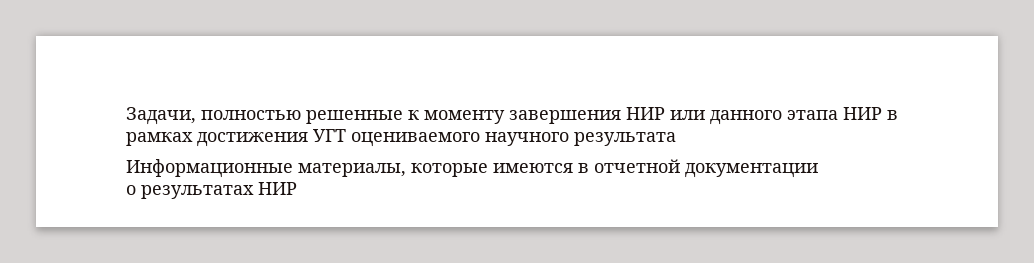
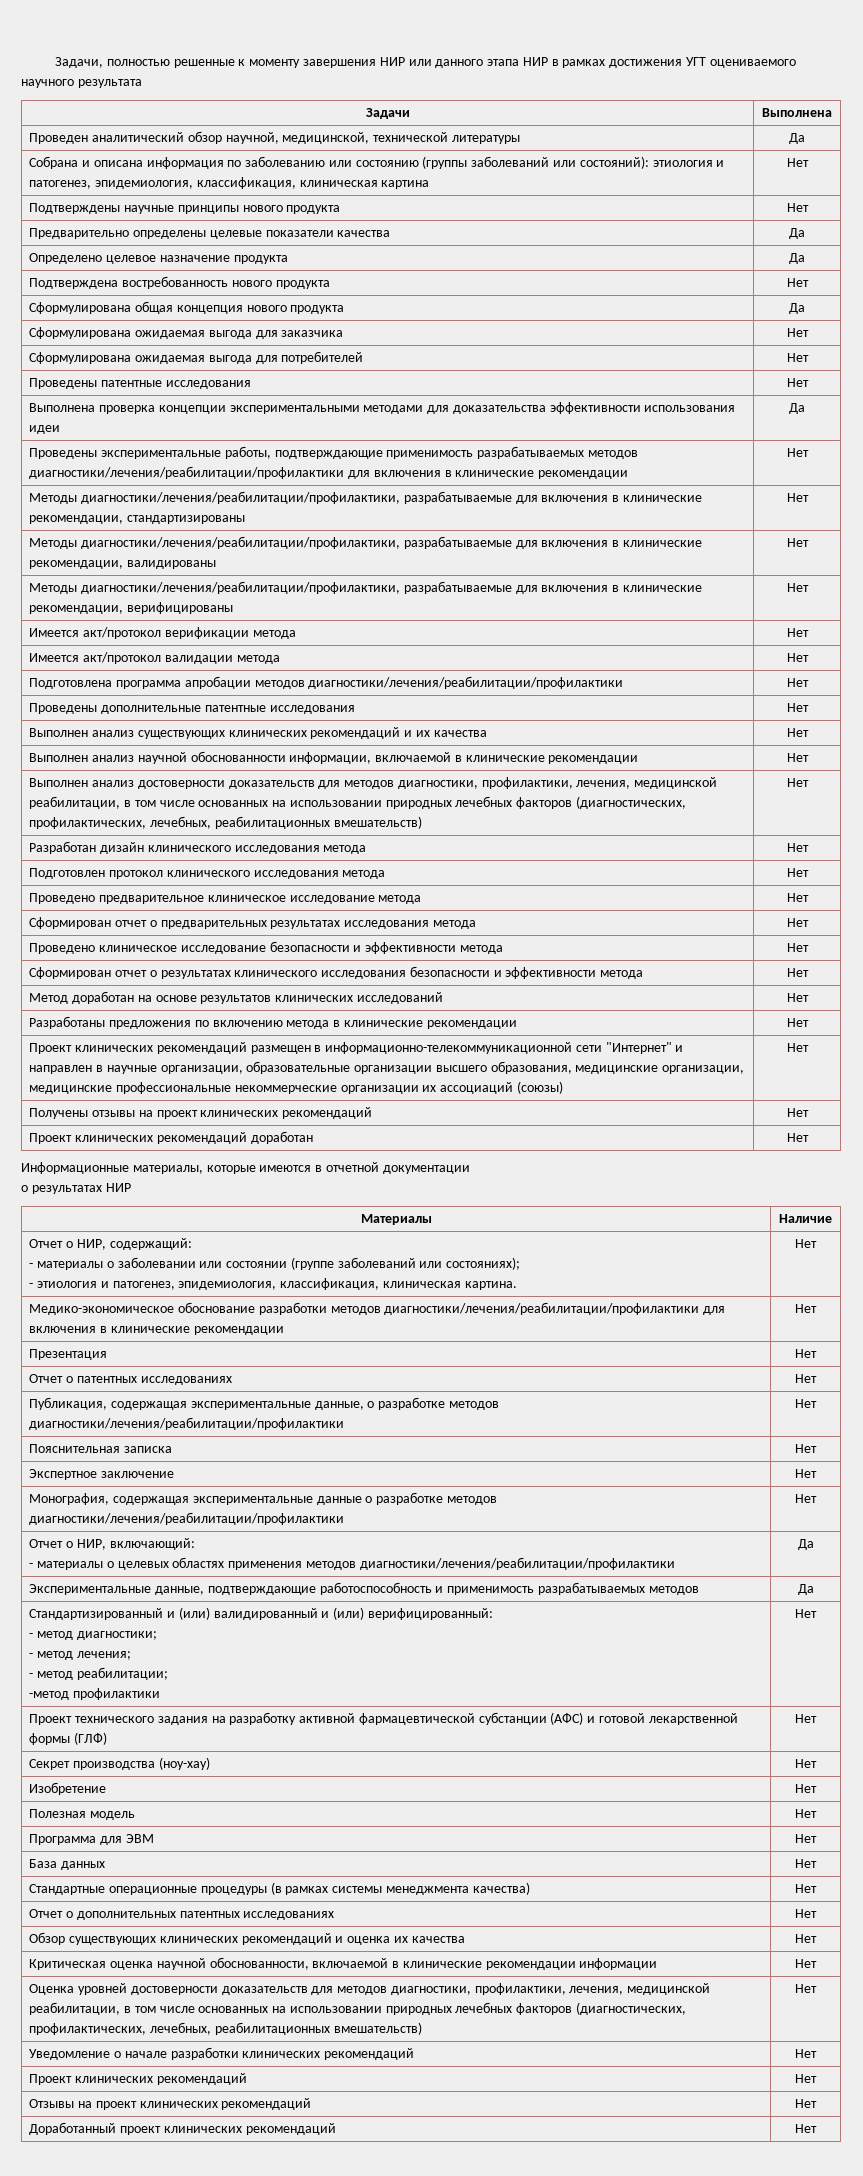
+ Задачи | Выполнена
+ Проведен аналитический обзор научной, медицинской, технической литературы | Да
+ Собрана и описана информация по заболеванию или состоянию (группы заболеваний или состояний): этиология и патогенез, эпидемиология, классификация, клиническая картина | Нет
+ Подтверждены научные принципы нового продукта | Нет
+ Предварительно определены целевые показатели качества | Да
+ Определено целевое назначение продукта | Да
+ Подтверждена востребованность нового продукта | Нет
+ Сформулирована общая концепция нового продукта | Да
+ Сформулирована ожидаемая выгода для заказчика | Нет
+ Сформулирована ожидаемая выгода для потребителей | Нет
+ Проведены патентные исследования | Нет
+ Выполнена проверка концепции экспериментальными методами для доказательства эффективности использования идеи | Да
+ Проведены экспериментальные работы, подтверждающие применимость разрабатываемых методов диагностики/лечения/реабилитации/профилактики для включения в клинические рекомендации | Нет
+ Методы диагностики/лечения/реабилитации/профилактики, разрабатываемые для включения в клинические рекомендации, стандартизированы | Нет
+ Методы диагностики/лечения/реабилитации/профилактики, разрабатываемые для включения в клинические рекомендации, валидированы | Нет
+ Методы диагностики/лечения/реабилитации/профилактики, разрабатываемые для включения в клинические рекомендации, верифицированы | Нет
+ Имеется акт/протокол верификации метода | Нет
+ Имеется акт/протокол валидации метода | Нет
+ Подготовлена программа апробации методов диагностики/лечения/реабилитации/профилактики | Нет
+ Проведены дополнительные патентные исследования | Нет
+ Выполнен анализ существующих клинических рекомендаций и их качества | Нет
+ Выполнен анализ научной обоснованности информации, включаемой в клинические рекомендации | Нет
+ Выполнен анализ достоверности доказательств для методов диагностики, профилактики, лечения, медицинской реабилитации, в том числе основанных на использовании природных лечебных факторов (диагностических, профилактических, лечебных, реабилитационных вмешательств) | Нет
+ Разработан дизайн клинического исследования метода | Нет
+ Подготовлен протокол клинического исследования метода | Нет
+ Проведено предварительное клиническое исследование метода | Нет
+ Сформирован отчет о предварительных результатах исследования метода | Нет
+ Проведено клиническое исследование безопасности и эффективности метода | Нет
+ Сформирован отчет о результатах клинического исследования безопасности и эффективности метода | Нет
+ Метод доработан на основе результатов клинических исследований | Нет
+ Разработаны предложения по включению метода в клинические рекомендации | Нет
+ Проект клинических рекомендаций размещен в информационно-телекоммуникационной сети "Интернет" и направлен в научные организации, образовательные организации высшего образования, медицинские организации, медицинские профессиональные некоммерческие организации их ассоциаций (союзы) | Нет
+ Получены отзывы на проект клинических рекомендаций | Нет
+ Проект клинических рекомендаций доработан | Нет
+ Материалы | Наличие
+ Отчет о НИР, содержащий:
+ - материалы о заболевании или состоянии (группе заболеваний или состояниях);
+ - этиология и патогенез, эпидемиология, классификация, клиническая картина. | Нет
+ Медико-экономическое обоснование разработки методов диагностики/лечения/реабилитации/профилактики для включения в клинические рекомендации | Нет
+ Презентация | Нет
+ Отчет о патентных исследованиях | Нет
+ Публикация, содержащая экспериментальные данные, о разработке методов диагностики/лечения/реабилитации/профилактики | Нет
+ Пояснительная записка | Нет
+ Экспертное заключение | Нет
+ Монография, содержащая экспериментальные данные о разработке методов диагностики/лечения/реабилитации/профилактики | Нет
+ Отчет о НИР, включающий:
+ - материалы о целевых областях применения методов диагностики/лечения/реабилитации/профилактики | Да
+ Экспериментальные данные, подтверждающие работоспособность и применимость разрабатываемых методов | Да
+ Стандартизированный и (или) валидированный и (или) верифицированный:
+ - метод диагностики;
+ - метод лечения;
+ - метод реабилитации;
+ -метод профилактики | Нет
+ Проект технического задания на разработку активной фармацевтической субстанции (АФС) и готовой лекарственной формы (ГЛФ) | Нет
+ Секрет производства (ноу-хау) | Нет
+ Изобретение | Нет
+ Полезная модель | Нет
+ Программа для ЭВМ | Нет
+ База данных | Нет
+ Стандартные операционные процедуры (в рамках системы менеджмента качества) | Нет
+ Отчет о дополнительных патентных исследованиях | Нет
+ Обзор существующих клинических рекомендаций и оценка их качества | Нет
+ Критическая оценка научной обоснованности, включаемой в клинические рекомендации информации | Нет
+ Оценка уровней достоверности доказательств для методов диагностики, профилактики, лечения, медицинской реабилитации, в том числе основанных на использовании природных лечебных факторов (диагностических, профилактических, лечебных, реабилитационных вмешательств) | Нет
+ Уведомление о начале разработки клинических рекомендаций | Нет
+ Проект клинических рекомендаций | Нет
+ Отзывы на проект клинических рекомендаций | Нет
+ Доработанный проект клинических рекомендаций | Нет

